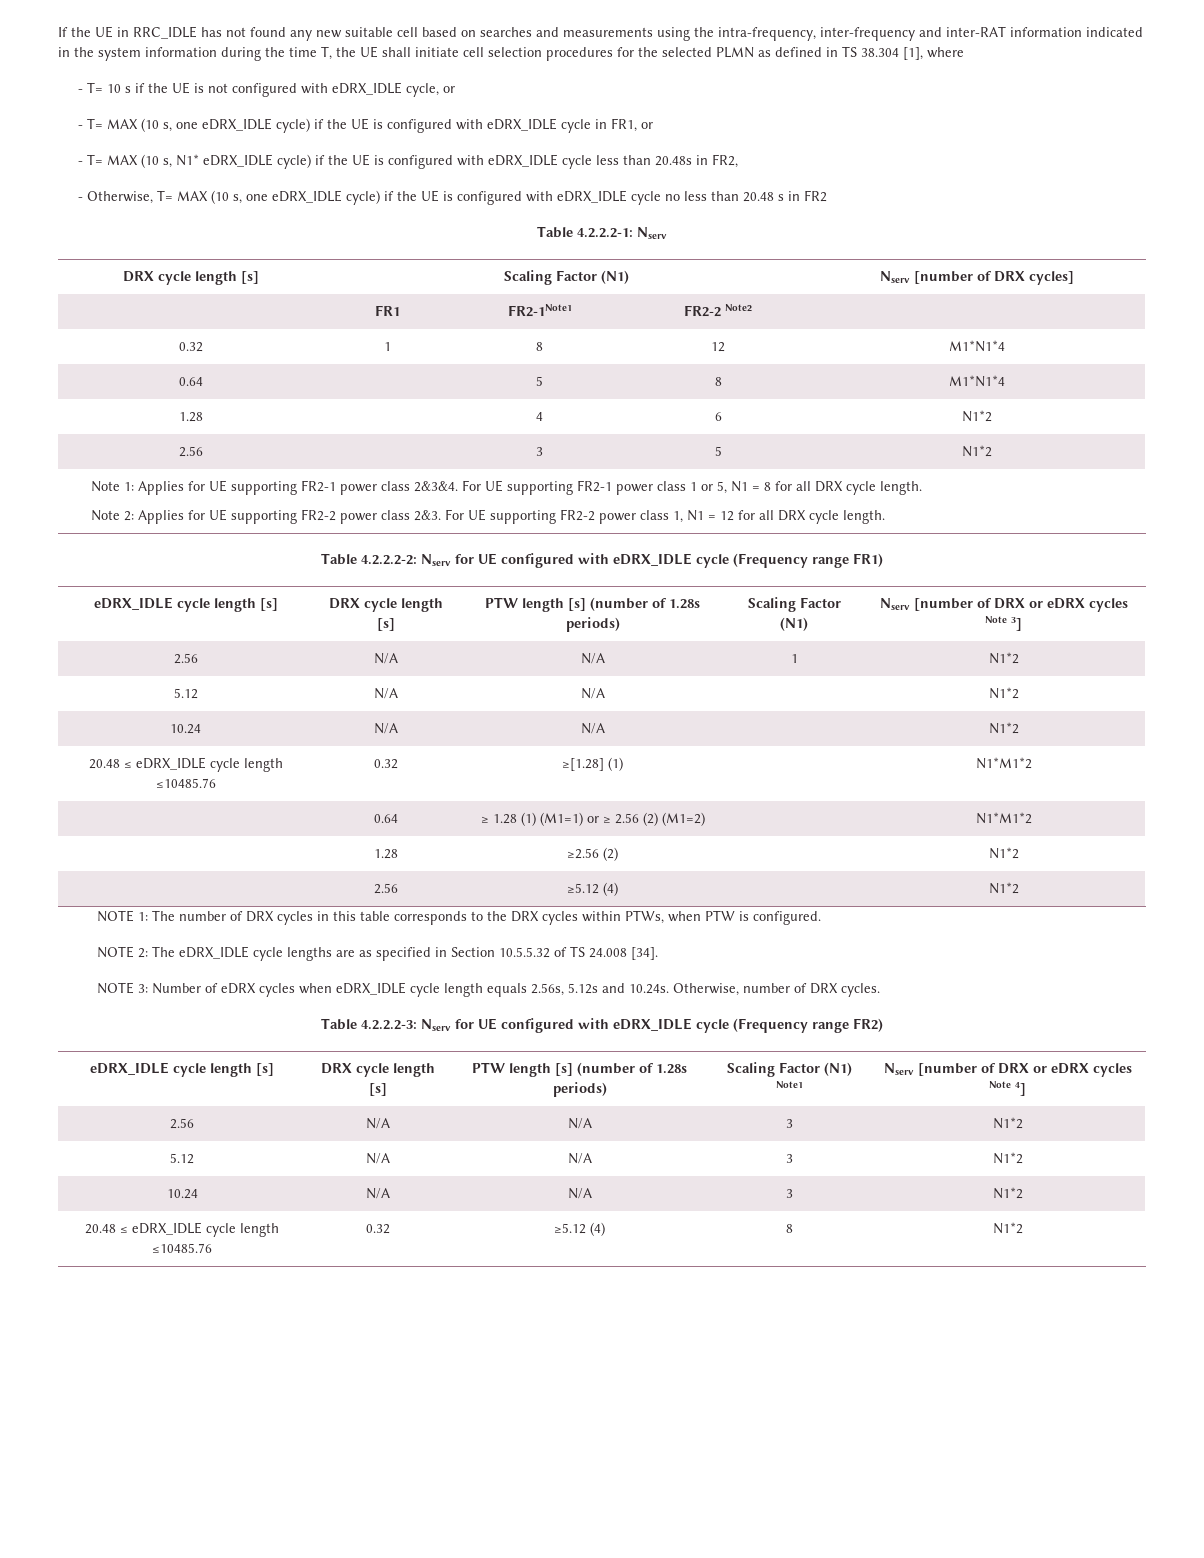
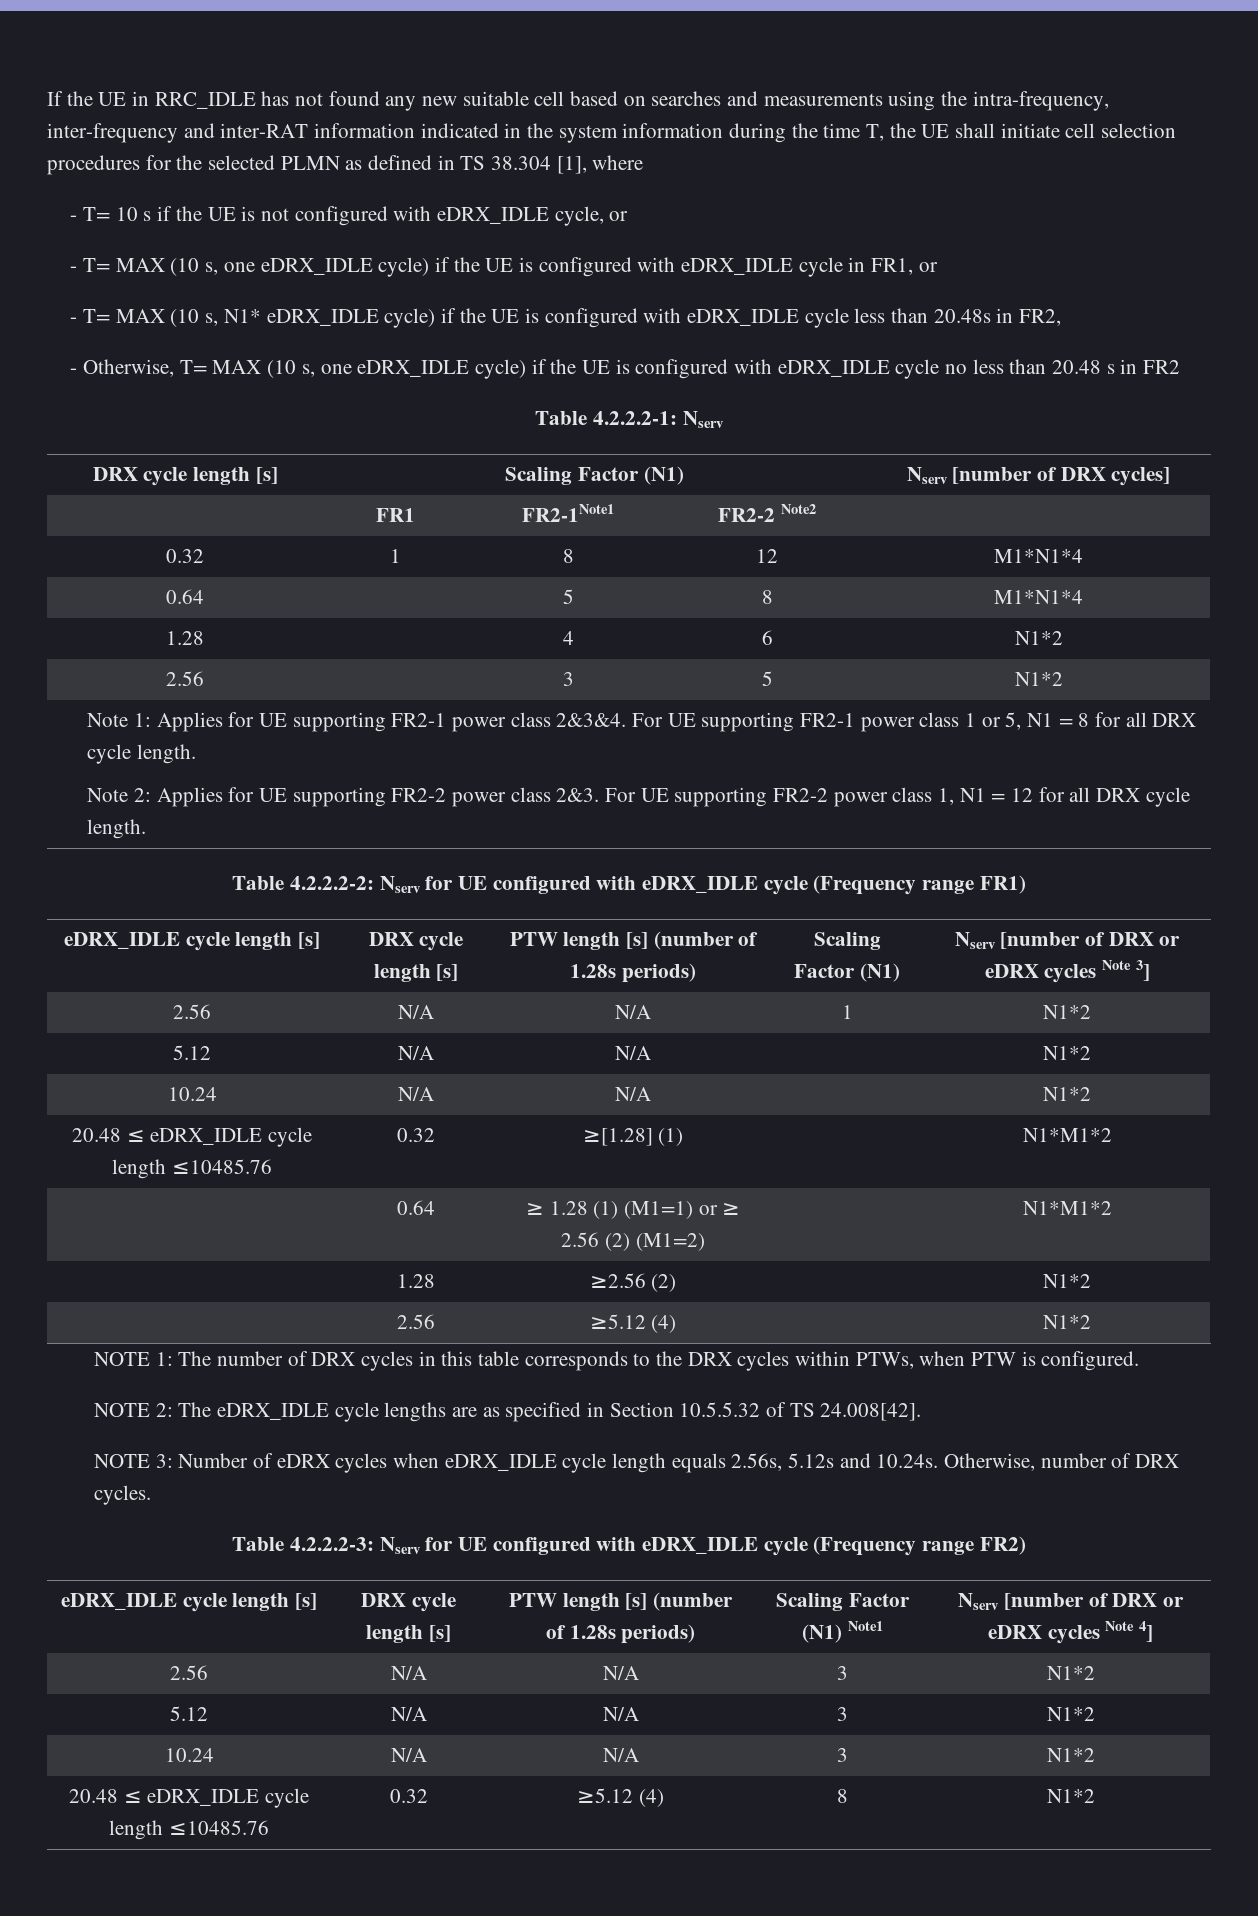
- NOTE 2: The eDRX_IDLE cycle lengths are as specified in Section 10.5.5.32 of TS 24.008 [34].
+ NOTE 2: The eDRX_IDLE cycle lengths are as specified in Section 10.5.5.32 of TS 24.008[42].

